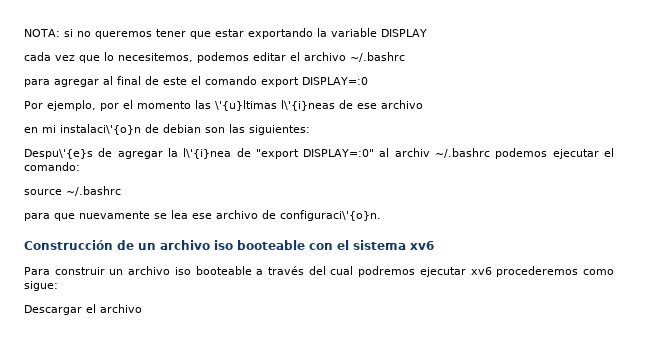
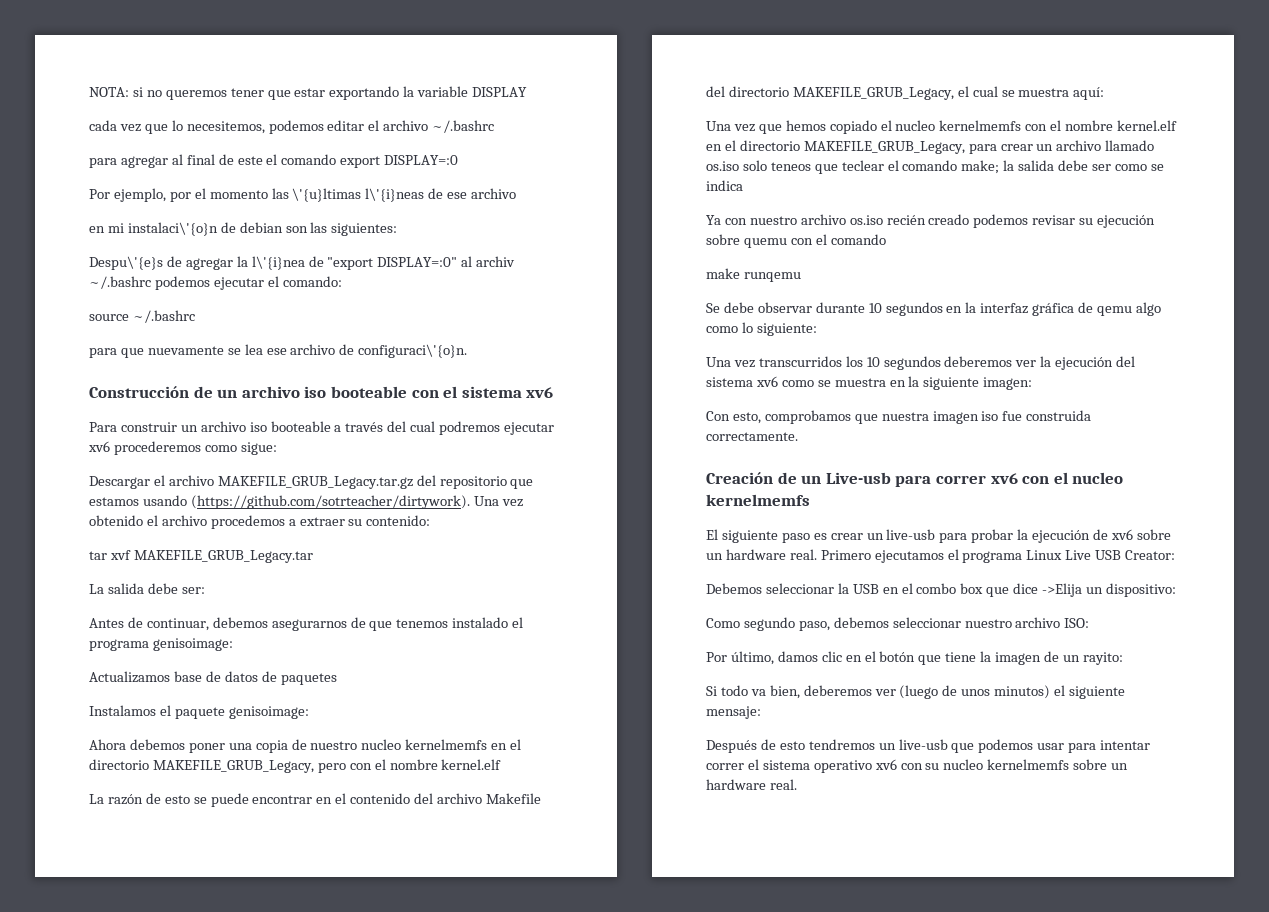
- Descargar el archivo
+ Descargar el archivo MAKEFILE_GRUB_Legacy.tar.gz del repositorio que estamos usando (https://github.com/sotrteacher/dirtywork). Una vez obtenido el archivo procedemos a extraer su contenido:
+ tar xvf MAKEFILE_GRUB_Legacy.tar
+ La salida debe ser:
+ Antes de continuar, debemos asegurarnos de que tenemos instalado el programa genisoimage:
+ Actualizamos base de datos de paquetes
+ Instalamos el paquete genisoimage:
+ Ahora debemos poner una copia de nuestro nucleo kernelmemfs en el directorio MAKEFILE_GRUB_Legacy, pero con el nombre kernel.elf
+ La razón de esto se puede encontrar en el contenido del archivo Makefile del directorio MAKEFILE_GRUB_Legacy, el cual se muestra aquí:
+ Una vez que hemos copiado el nucleo kernelmemfs con el nombre kernel.elf en el directorio MAKEFILE_GRUB_Legacy, para crear un archivo llamado os.iso solo teneos que teclear el comando make; la salida debe ser como se indica
+ Ya con nuestro archivo os.iso recién creado podemos revisar su ejecución sobre quemu con el comando
+ make runqemu
+ Se debe observar durante 10 segundos en la interfaz gráfica de qemu algo como lo siguiente:
+ Una vez transcurridos los 10 segundos deberemos ver la ejecución del sistema xv6 como se muestra en la siguiente imagen:
+ Con esto, comprobamos que nuestra imagen iso fue construida correctamente.
+ Creación de un Live-usb para correr xv6 con el nucleo kernelmemfs
+ El siguiente paso es crear un live-usb para probar la ejecución de xv6 sobre un hardware real. Primero ejecutamos el programa Linux Live USB Creator:
+ Debemos seleccionar la USB en el combo box que dice ->Elija un dispositivo:
+ Como segundo paso, debemos seleccionar nuestro archivo ISO:
+ Por último, damos clic en el botón que tiene la imagen de un rayito:
+ Si todo va bien, deberemos ver (luego de unos minutos) el siguiente mensaje:
+ Después de esto tendremos un live-usb que podemos usar para intentar correr el sistema operativo xv6 con su nucleo kernelmemfs sobre un hardware real.

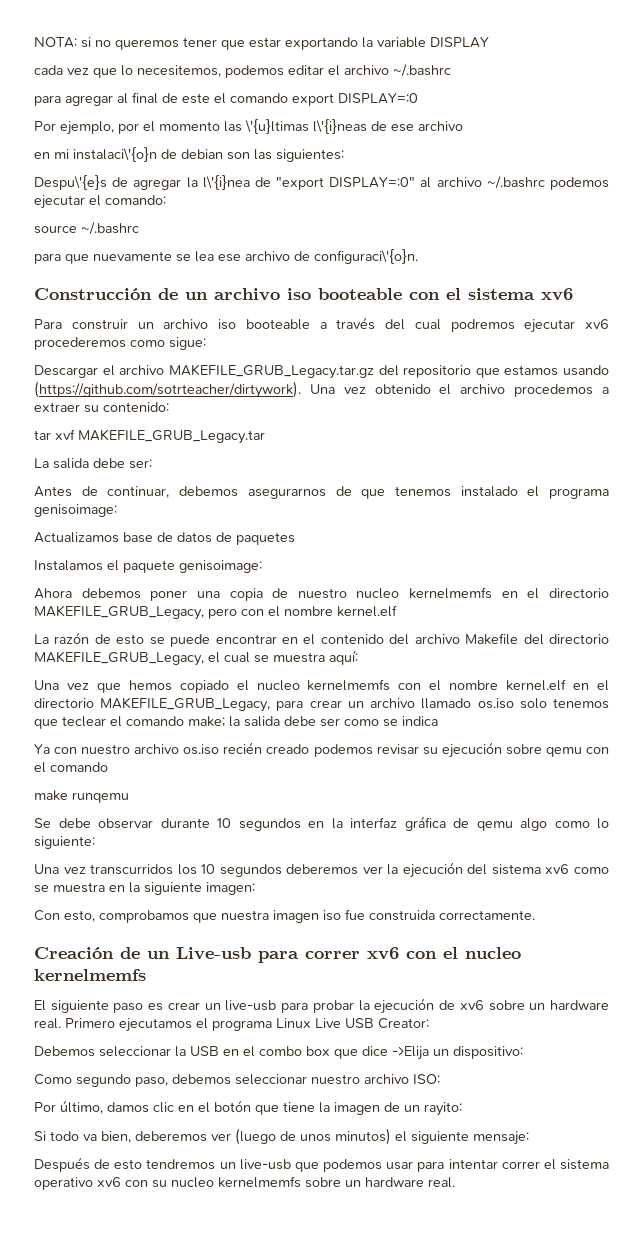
- Despu\'{e}s de agregar la l\'{i}nea de "export DISPLAY=:0" al archiv ~/.bashrc podemos ejecutar el comando:
+ Despu\'{e}s de agregar la l\'{i}nea de "export DISPLAY=:0" al archivo ~/.bashrc podemos ejecutar el comando:
- Una vez que hemos copiado el nucleo kernelmemfs con el nombre kernel.elf en el directorio MAKEFILE_GRUB_Legacy, para crear un archivo llamado os.iso solo teneos que teclear el comando make; la salida debe ser como se indica
+ Una vez que hemos copiado el nucleo kernelmemfs con el nombre kernel.elf en el directorio MAKEFILE_GRUB_Legacy, para crear un archivo llamado os.iso solo tenemos que teclear el comando make; la salida debe ser como se indica
- Ya con nuestro archivo os.iso recién creado podemos revisar su ejecución sobre quemu con el comando
+ Ya con nuestro archivo os.iso recién creado podemos revisar su ejecución sobre qemu con el comando

